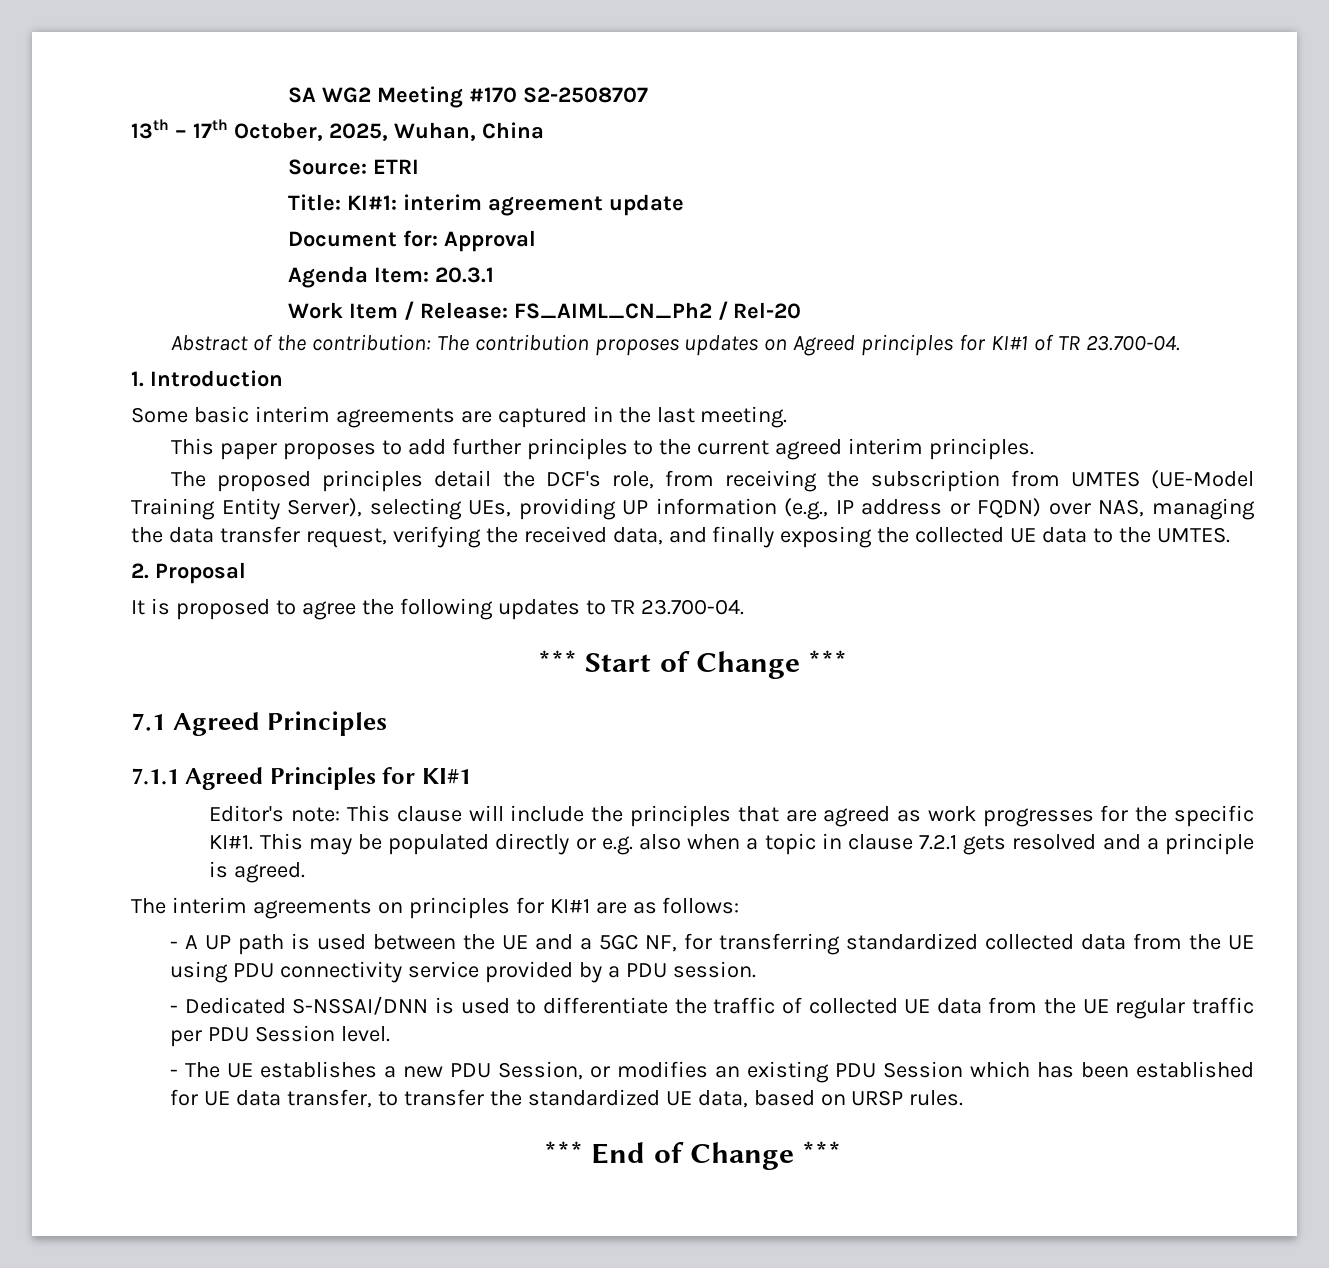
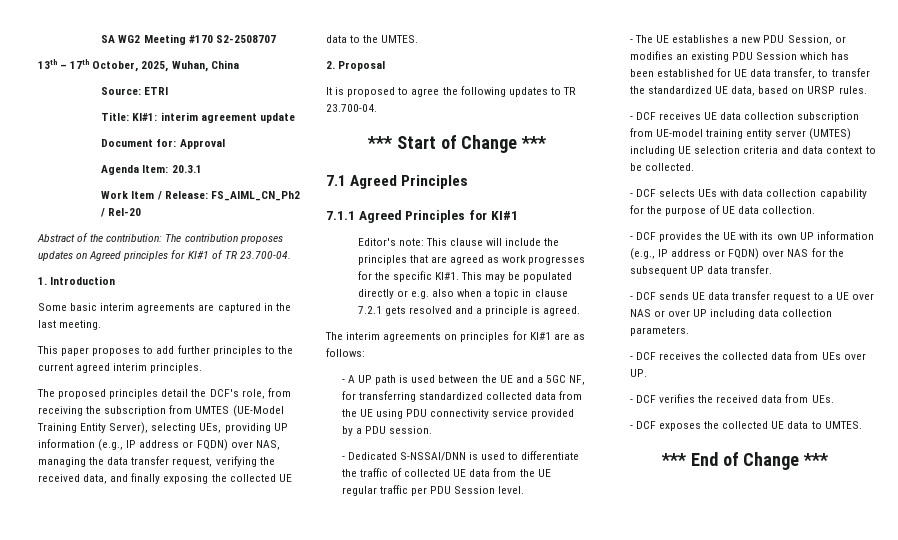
+ - DCF receives UE data collection subscription from UE-model training entity server (UMTES) including UE selection criteria and data context to be collected.
+ - DCF selects UEs with data collection capability for the purpose of UE data collection.
+ - DCF provides the UE with its own UP information (e.g., IP address or FQDN) over NAS for the subsequent UP data transfer.
+ - DCF sends UE data transfer request to a UE over NAS or over UP including data collection parameters.
+ - DCF receives the collected data from UEs over UP.
+ - DCF verifies the received data from UEs.
+ - DCF exposes the collected UE data to UMTES.

